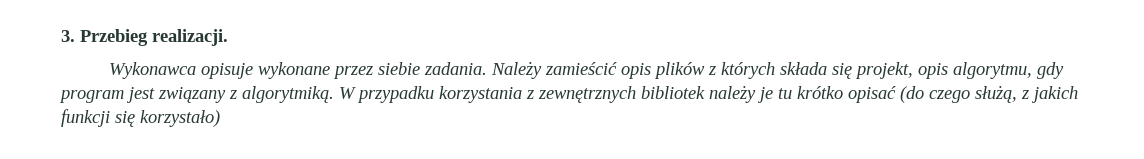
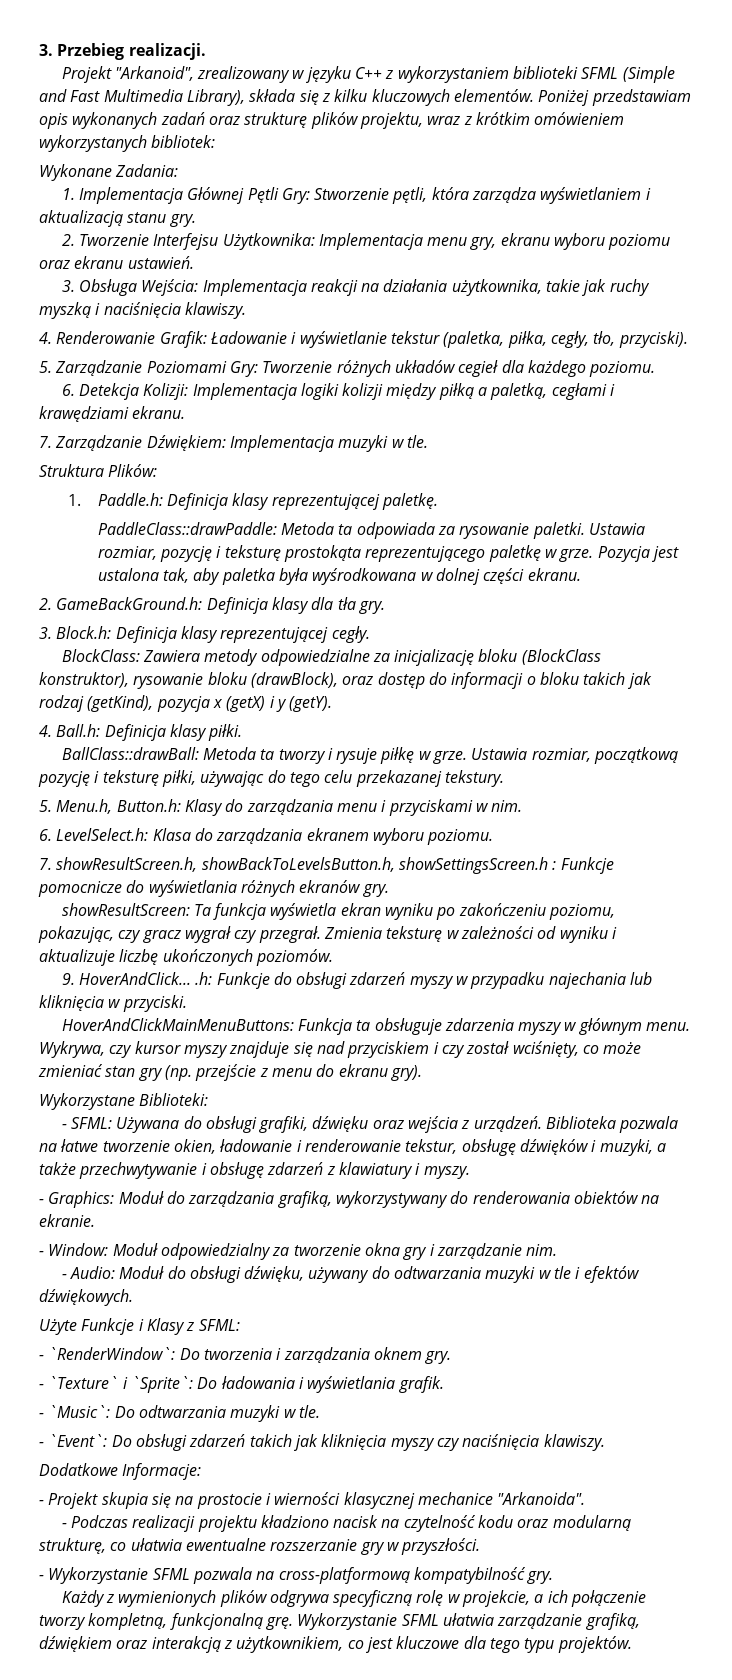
- Wykonawca opisuje wykonane przez siebie zadania. Należy zamieścić opis plików z których składa się projekt, opis algorytmu, gdy program jest związany z algorytmiką. W przypadku korzystania z zewnętrznych bibliotek należy je tu krótko opisać (do czego służą, z jakich funkcji się korzystało)
+ Projekt "Arkanoid", zrealizowany w języku C++ z wykorzystaniem biblioteki SFML (Simple and Fast Multimedia Library), składa się z kilku kluczowych elementów. Poniżej przedstawiam opis wykonanych zadań oraz strukturę plików projektu, wraz z krótkim omówieniem wykorzystanych bibliotek:
+ Wykonane Zadania:
+ 1. Implementacja Głównej Pętli Gry: Stworzenie pętli, która zarządza wyświetlaniem i aktualizacją stanu gry.
+ 2. Tworzenie Interfejsu Użytkownika: Implementacja menu gry, ekranu wyboru poziomu oraz ekranu ustawień.
+ 3. Obsługa Wejścia: Implementacja reakcji na działania użytkownika, takie jak ruchy myszką i naciśnięcia klawiszy.
+ 4. Renderowanie Grafik: Ładowanie i wyświetlanie tekstur (paletka, piłka, cegły, tło, przyciski).
+ 5. Zarządzanie Poziomami Gry: Tworzenie różnych układów cegieł dla każdego poziomu.
+ 6. Detekcja Kolizji: Implementacja logiki kolizji między piłką a paletką, cegłami i krawędziami ekranu.
+ 7. Zarządzanie Dźwiękiem: Implementacja muzyki w tle.
+ Struktura Plików:
+ 1. Paddle.h: Definicja klasy reprezentującej paletkę.
+ PaddleClass::drawPaddle: Metoda ta odpowiada za rysowanie paletki. Ustawia rozmiar, pozycję i teksturę prostokąta reprezentującego paletkę w grze. Pozycja jest ustalona tak, aby paletka była wyśrodkowana w dolnej części ekranu.
+ 2. GameBackGround.h: Definicja klasy dla tła gry.
+ 3. Block.h: Definicja klasy reprezentującej cegły.
+ BlockClass: Zawiera metody odpowiedzialne za inicjalizację bloku (BlockClass konstruktor), rysowanie bloku (drawBlock), oraz dostęp do informacji o bloku takich jak rodzaj (getKind), pozycja x (getX) i y (getY).
+ 4. Ball.h: Definicja klasy piłki.
+ BallClass::drawBall: Metoda ta tworzy i rysuje piłkę w grze. Ustawia rozmiar, początkową pozycję i teksturę piłki, używając do tego celu przekazanej tekstury.
+ 5. Menu.h, Button.h: Klasy do zarządzania menu i przyciskami w nim.
+ 6. LevelSelect.h: Klasa do zarządzania ekranem wyboru poziomu.
+ 7. showResultScreen.h, showBackToLevelsButton.h, showSettingsScreen.h : Funkcje pomocnicze do wyświetlania różnych ekranów gry.
+ showResultScreen: Ta funkcja wyświetla ekran wyniku po zakończeniu poziomu, pokazując, czy gracz wygrał czy przegrał. Zmienia teksturę w zależności od wyniku i aktualizuje liczbę ukończonych poziomów.
+ 9. HoverAndClick... .h: Funkcje do obsługi zdarzeń myszy w przypadku najechania lub kliknięcia w przyciski.
+ HoverAndClickMainMenuButtons: Funkcja ta obsługuje zdarzenia myszy w głównym menu. Wykrywa, czy kursor myszy znajduje się nad przyciskiem i czy został wciśnięty, co może zmieniać stan gry (np. przejście z menu do ekranu gry).
+ Wykorzystane Biblioteki:
+ - SFML: Używana do obsługi grafiki, dźwięku oraz wejścia z urządzeń. Biblioteka pozwala na łatwe tworzenie okien, ładowanie i renderowanie tekstur, obsługę dźwięków i muzyki, a także przechwytywanie i obsługę zdarzeń z klawiatury i myszy.
+ - Graphics: Moduł do zarządzania grafiką, wykorzystywany do renderowania obiektów na ekranie.
+ - Window: Moduł odpowiedzialny za tworzenie okna gry i zarządzanie nim.
+ - Audio: Moduł do obsługi dźwięku, używany do odtwarzania muzyki w tle i efektów dźwiękowych.
+ Użyte Funkcje i Klasy z SFML:
+ - `RenderWindow`: Do tworzenia i zarządzania oknem gry.
+ - `Texture` i `Sprite`: Do ładowania i wyświetlania grafik.
+ - `Music`: Do odtwarzania muzyki w tle.
+ - `Event`: Do obsługi zdarzeń takich jak kliknięcia myszy czy naciśnięcia klawiszy.
+ Dodatkowe Informacje:
+ - Projekt skupia się na prostocie i wierności klasycznej mechanice "Arkanoida".
+ - Podczas realizacji projektu kładziono nacisk na czytelność kodu oraz modularną strukturę, co ułatwia ewentualne rozszerzanie gry w przyszłości.
+ - Wykorzystanie SFML pozwala na cross-platformową kompatybilność gry.
+ Każdy z wymienionych plików odgrywa specyficzną rolę w projekcie, a ich połączenie tworzy kompletną, funkcjonalną grę. Wykorzystanie SFML ułatwia zarządzanie grafiką, dźwiękiem oraz interakcją z użytkownikiem, co jest kluczowe dla tego typu projektów.

